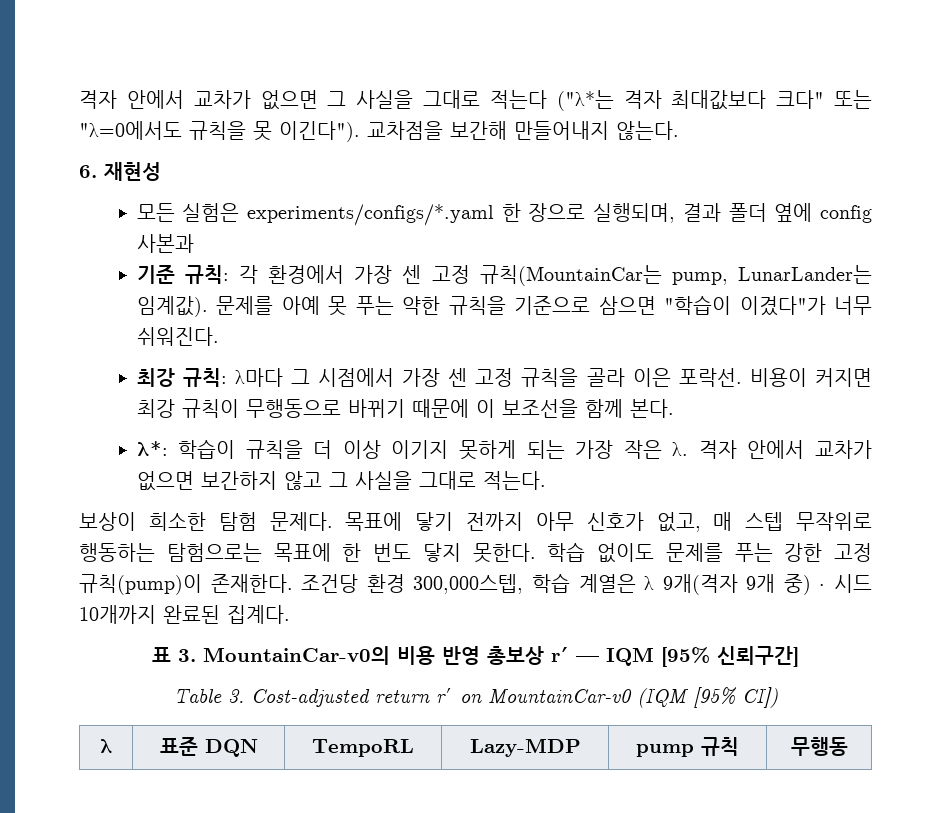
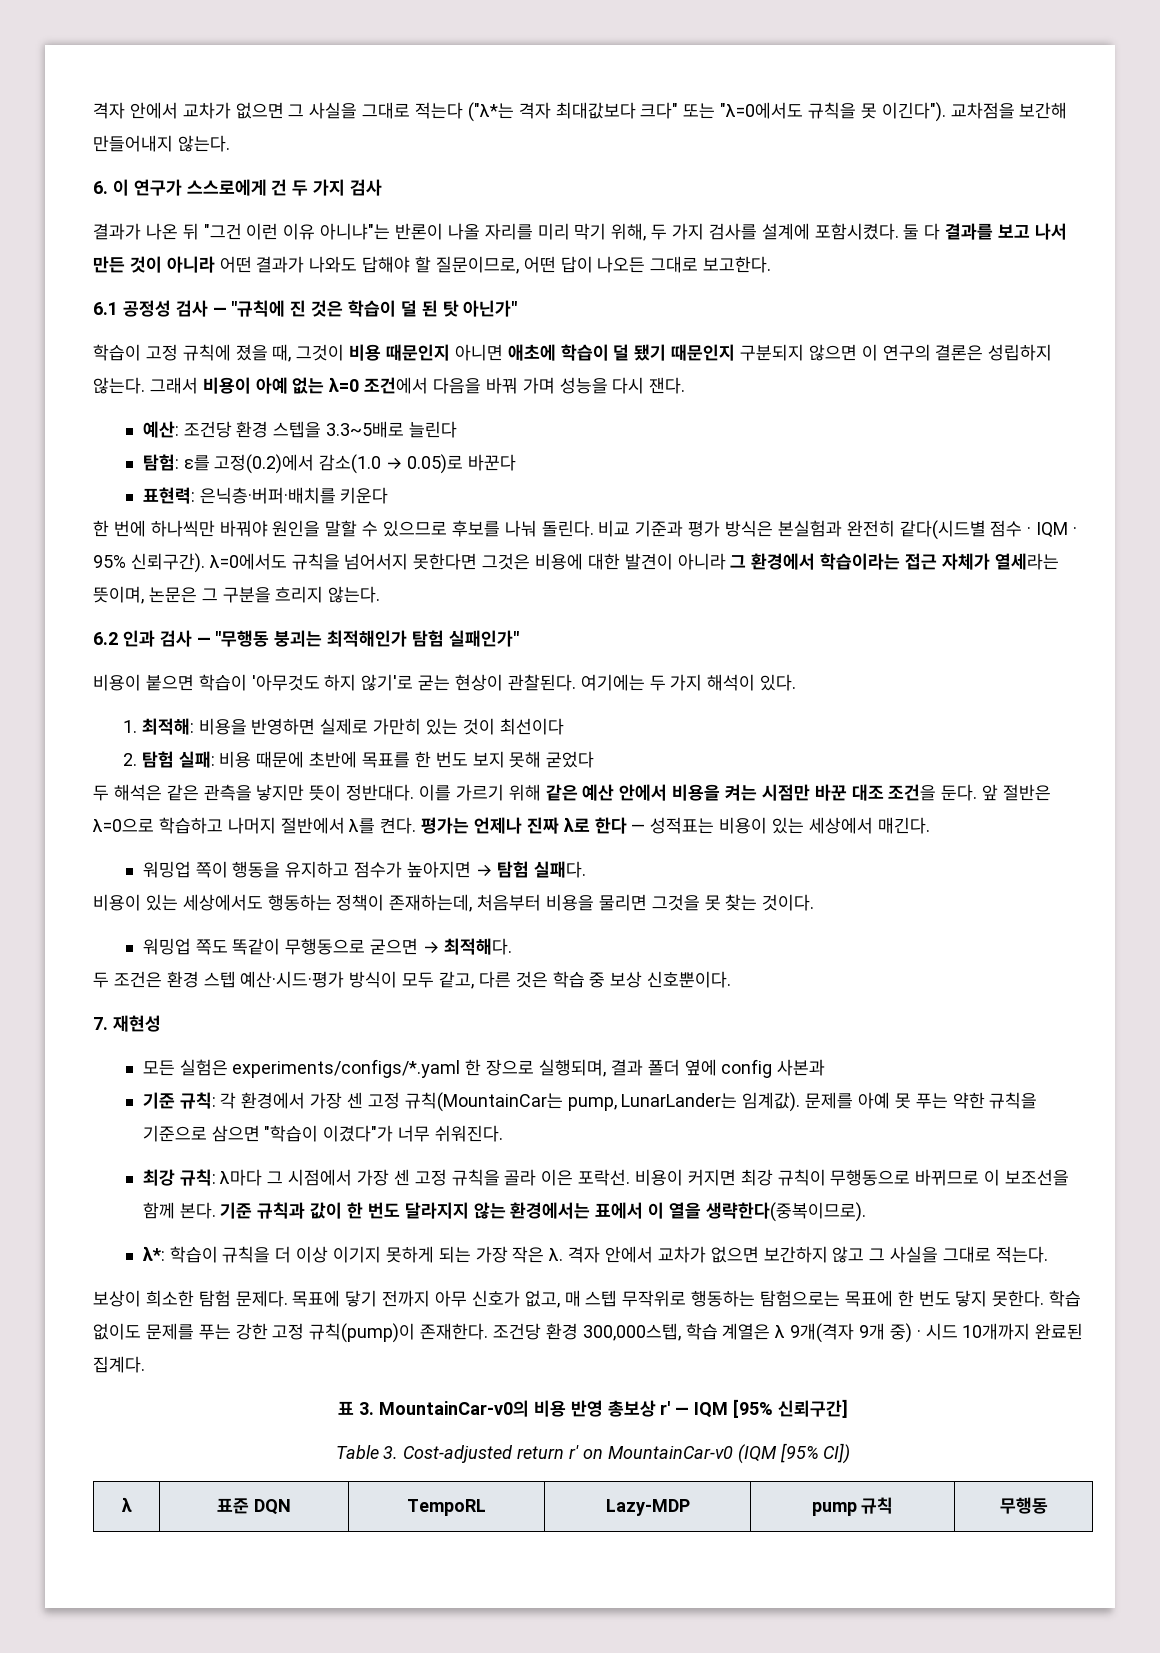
- 6. 재현성
+ 6. 이 연구가 스스로에게 건 두 가지 검사
+ 결과가 나온 뒤 "그건 이런 이유 아니냐"는 반론이 나올 자리를 미리 막기 위해, 두 가지 검사를 설계에 포함시켰다. 둘 다 결과를 보고 나서 만든 것이 아니라 어떤 결과가 나와도 답해야 할 질문이므로, 어떤 답이 나오든 그대로 보고한다.
+ 6.1 공정성 검사 — "규칙에 진 것은 학습이 덜 된 탓 아닌가"
+ 학습이 고정 규칙에 졌을 때, 그것이 비용 때문인지 아니면 애초에 학습이 덜 됐기 때문인지 구분되지 않으면 이 연구의 결론은 성립하지 않는다. 그래서 비용이 아예 없는 λ=0 조건에서 다음을 바꿔 가며 성능을 다시 잰다.
+ 예산: 조건당 환경 스텝을 3.3~5배로 늘린다
+ 탐험: ε를 고정(0.2)에서 감소(1.0 → 0.05)로 바꾼다
+ 표현력: 은닉층·버퍼·배치를 키운다
+ 한 번에 하나씩만 바꿔야 원인을 말할 수 있으므로 후보를 나눠 돌린다. 비교 기준과 평가 방식은 본실험과 완전히 같다(시드별 점수 · IQM · 95% 신뢰구간). λ=0에서도 규칙을 넘어서지 못한다면 그것은 비용에 대한 발견이 아니라 그 환경에서 학습이라는 접근 자체가 열세라는 뜻이며, 논문은 그 구분을 흐리지 않는다.
+ 6.2 인과 검사 — "무행동 붕괴는 최적해인가 탐험 실패인가"
+ 비용이 붙으면 학습이 '아무것도 하지 않기'로 굳는 현상이 관찰된다. 여기에는 두 가지 해석이 있다.
+ 1. 최적해: 비용을 반영하면 실제로 가만히 있는 것이 최선이다
+ 2. 탐험 실패: 비용 때문에 초반에 목표를 한 번도 보지 못해 굳었다
+ 두 해석은 같은 관측을 낳지만 뜻이 정반대다. 이를 가르기 위해 같은 예산 안에서 비용을 켜는 시점만 바꾼 대조 조건을 둔다. 앞 절반은 λ=0으로 학습하고 나머지 절반에서 λ를 켠다. 평가는 언제나 진짜 λ로 한다 — 성적표는 비용이 있는 세상에서 매긴다.
+ 워밍업 쪽이 행동을 유지하고 점수가 높아지면 → 탐험 실패다.
+ 비용이 있는 세상에서도 행동하는 정책이 존재하는데, 처음부터 비용을 물리면 그것을 못 찾는 것이다.
+ 워밍업 쪽도 똑같이 무행동으로 굳으면 → 최적해다.
+ 두 조건은 환경 스텝 예산·시드·평가 방식이 모두 같고, 다른 것은 학습 중 보상 신호뿐이다.
+ 7. 재현성
- 비용이 커지면 최강 규칙이 무행동으로 바뀌기 때문에 이 보조선을 함께 본다.
+ 비용이 커지면 최강 규칙이 무행동으로 바뀌므로 이 보조선을 함께 본다. 기준 규칙과 값이 한 번도 달라지지 않는 환경에서는 표에서 이 열을 생략한다(중복이므로).

